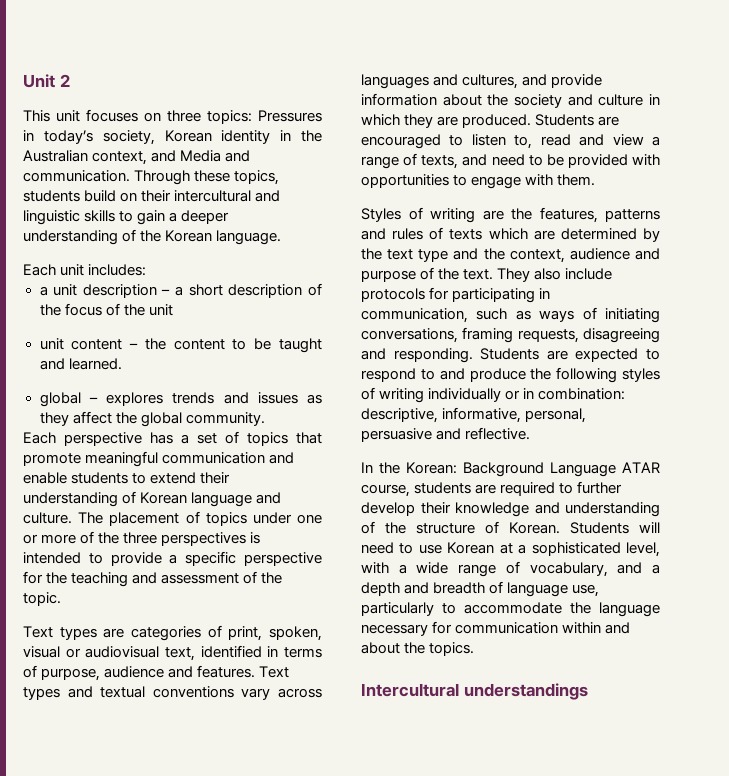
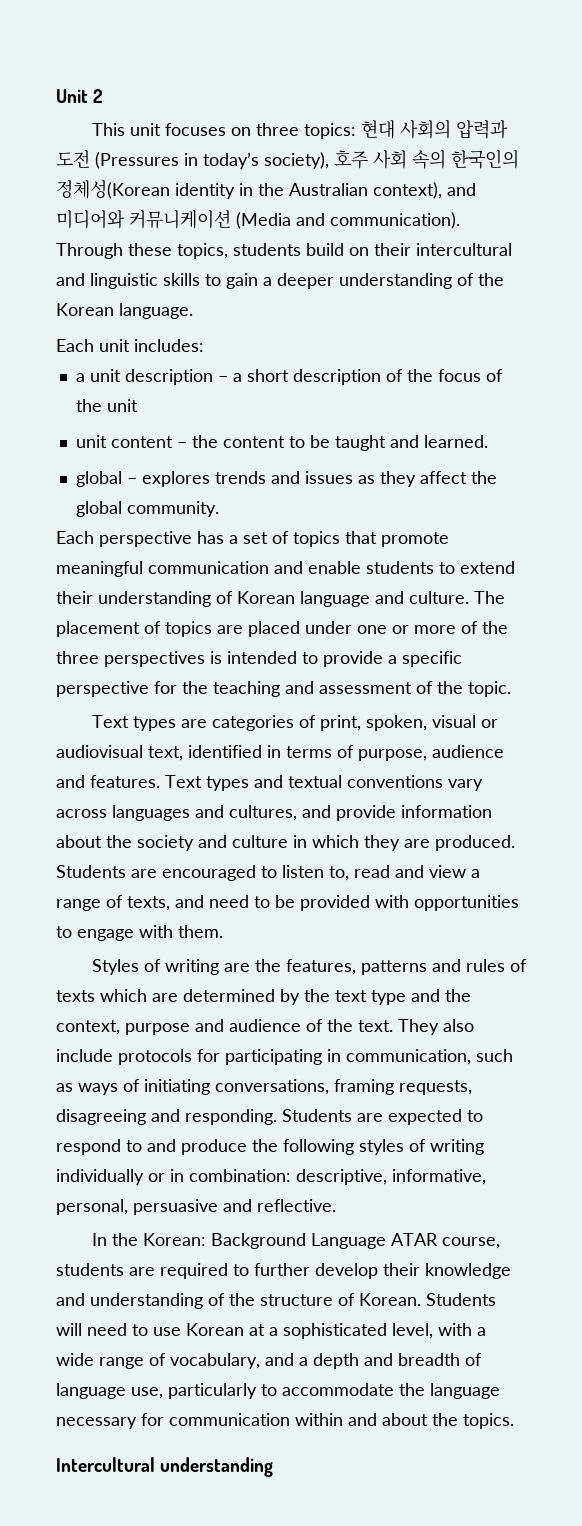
- This unit focuses on three topics: Pressures in today’s society, Korean identity in the Australian context, and Media and communication.
+ This unit focuses on three topics: 현대 사회의 압력과 도전 (Pressures in today’s society), 호주 사회 속의 한국인의 정체성(Korean identity in the Australian context), and 미디어와 커뮤니케이션 (Media and communication).
- The placement of topics under one or more of the three perspectives is intended to provide a specific perspective for the teaching and assessment of the topic.
+ The placement of topics are placed under one or more of the three perspectives is intended to provide a specific perspective for the teaching and assessment of the topic.
- Styles of writing are the features, patterns and rules of texts which are determined by the text type and the context, audience and purpose of the text.
+ Styles of writing are the features, patterns and rules of texts which are determined by the text type and the context, purpose and audience of the text.
- Intercultural understandings
+ Intercultural understanding

